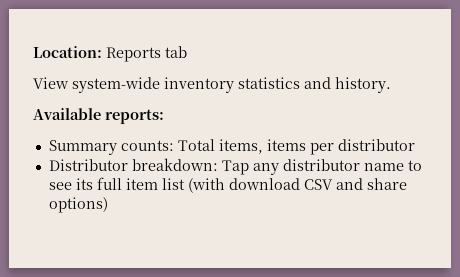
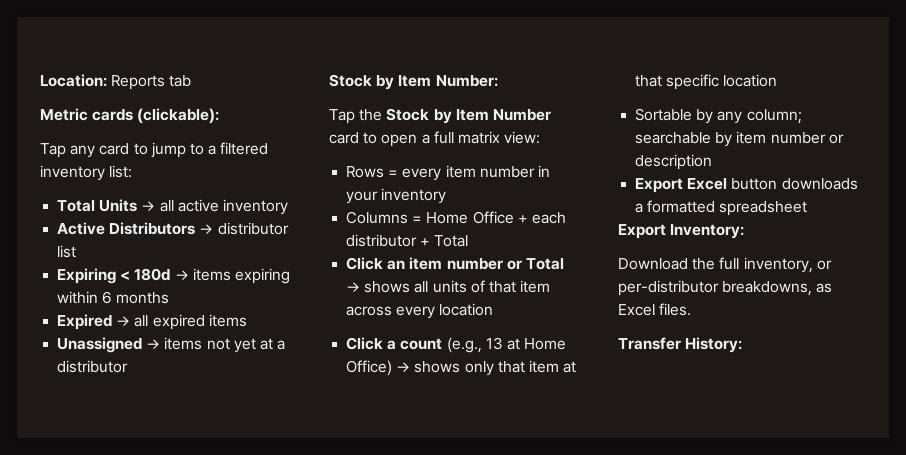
- View system-wide inventory statistics and history.
- Available reports:
- Summary counts: Total items, items per distributor
- Distributor breakdown: Tap any distributor name to see its full item list (with download CSV and share options)
+ Metric cards (clickable):
+ Tap any card to jump to a filtered inventory list:
+ Total Units → all active inventory
+ Active Distributors → distributor list
+ Expiring < 180d → items expiring within 6 months
+ Expired → all expired items
+ Unassigned → items not yet at a distributor
+ Stock by Item Number:
+ Tap the Stock by Item Number card to open a full matrix view:
+ Rows = every item number in your inventory
+ Columns = Home Office + each distributor + Total
+ Click an item number or Total → shows all units of that item across every location
+ Click a count (e.g., 13 at Home Office) → shows only that item at that specific location
+ Sortable by any column; searchable by item number or description
+ Export Excel button downloads a formatted spreadsheet
+ Export Inventory:
+ Download the full inventory, or per-distributor breakdowns, as Excel files.
+ Transfer History:

